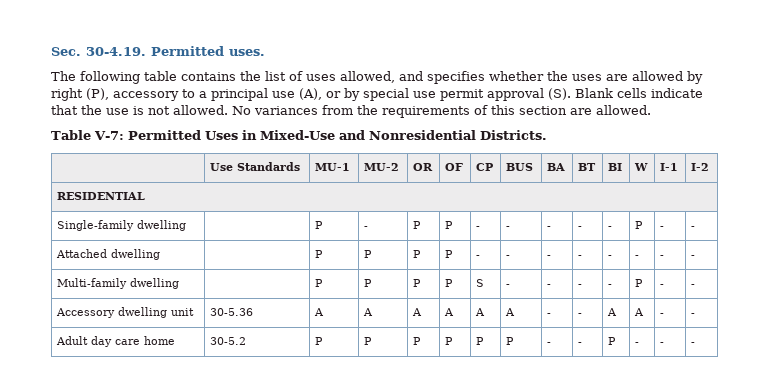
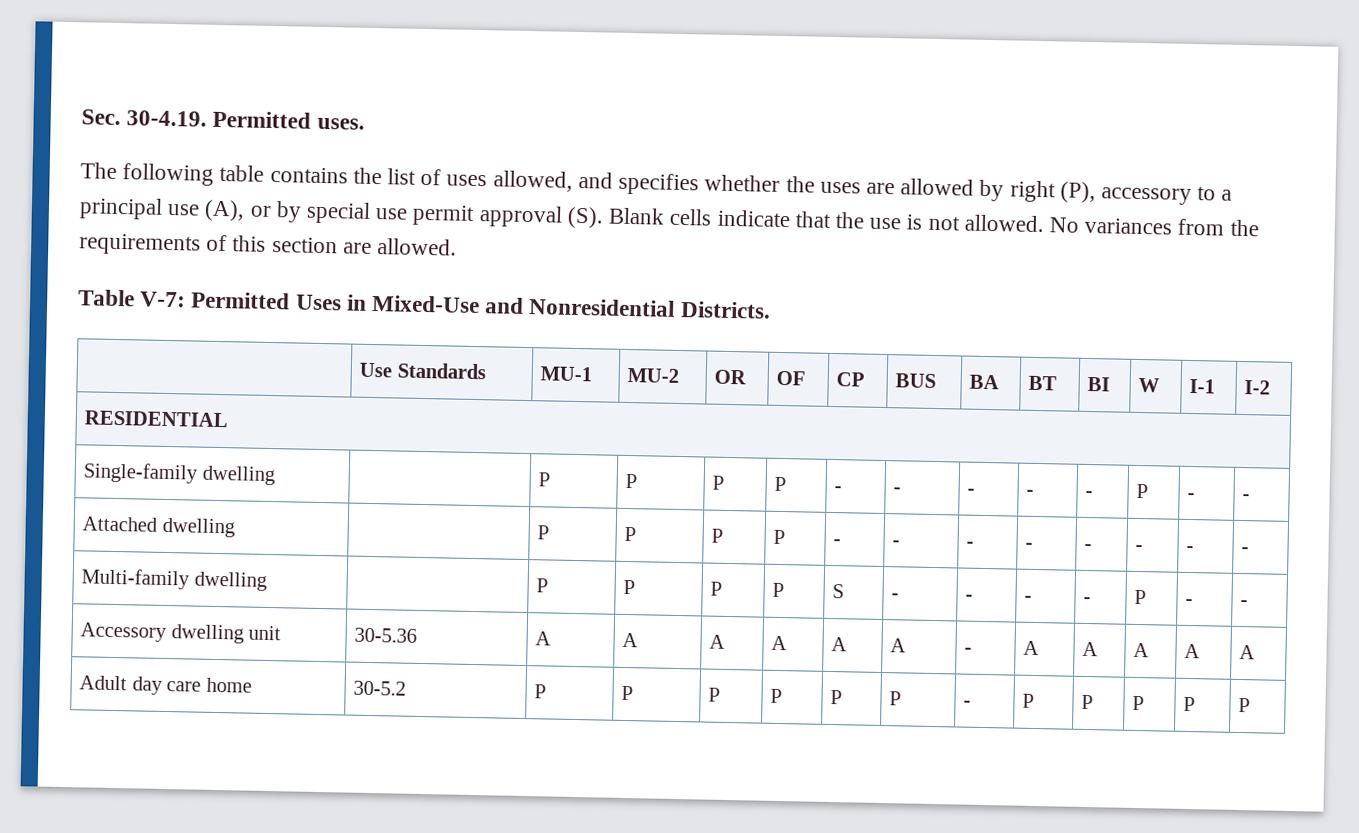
- Single-family dwelling | | P | - | P | P | - | - | - | - | - | P | - | -
+ Single-family dwelling | | P | P | P | P | - | - | - | - | - | P | - | -
- Accessory dwelling unit | 30-5.36 | A | A | A | A | A | A | - | - | A | A | - | -
+ Accessory dwelling unit | 30-5.36 | A | A | A | A | A | A | - | A | A | A | A | A
- Adult day care home | 30-5.2 | P | P | P | P | P | P | - | - | P | - | - | -
+ Adult day care home | 30-5.2 | P | P | P | P | P | P | - | P | P | P | P | P

